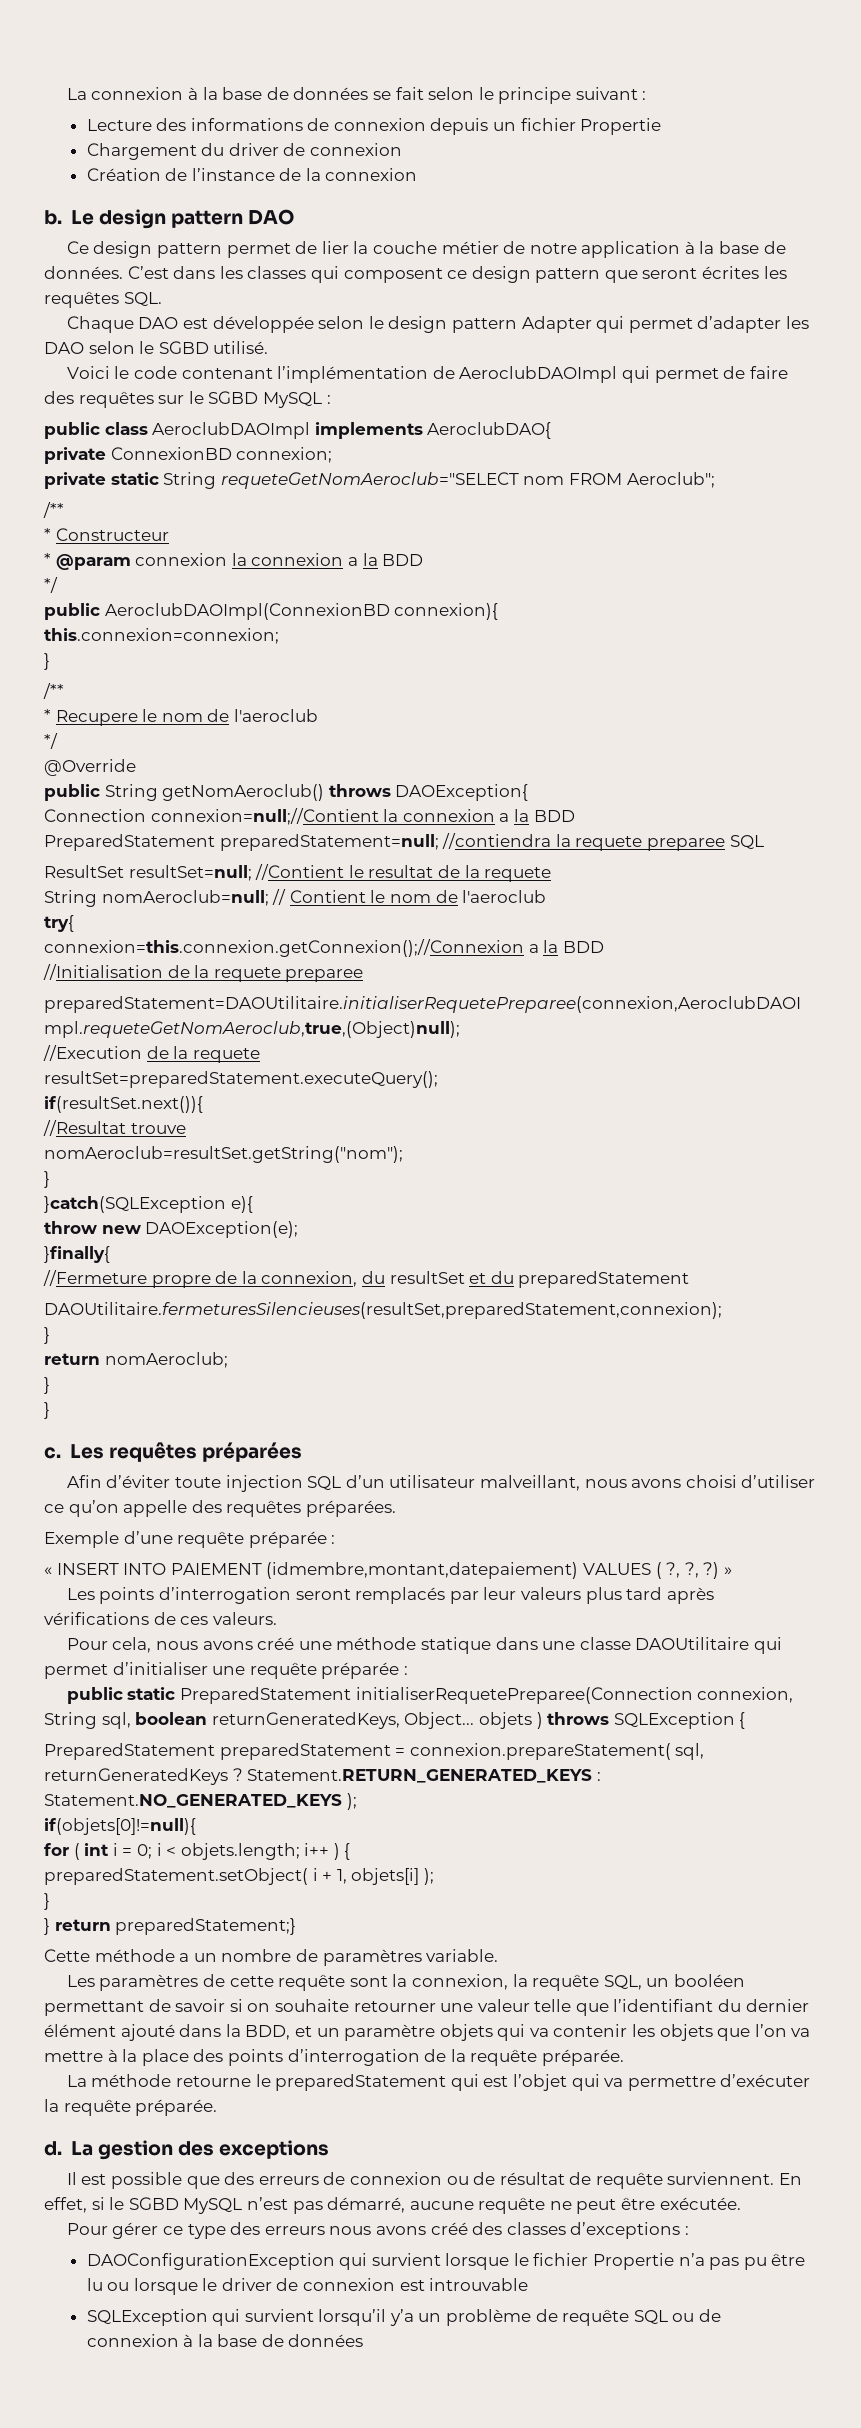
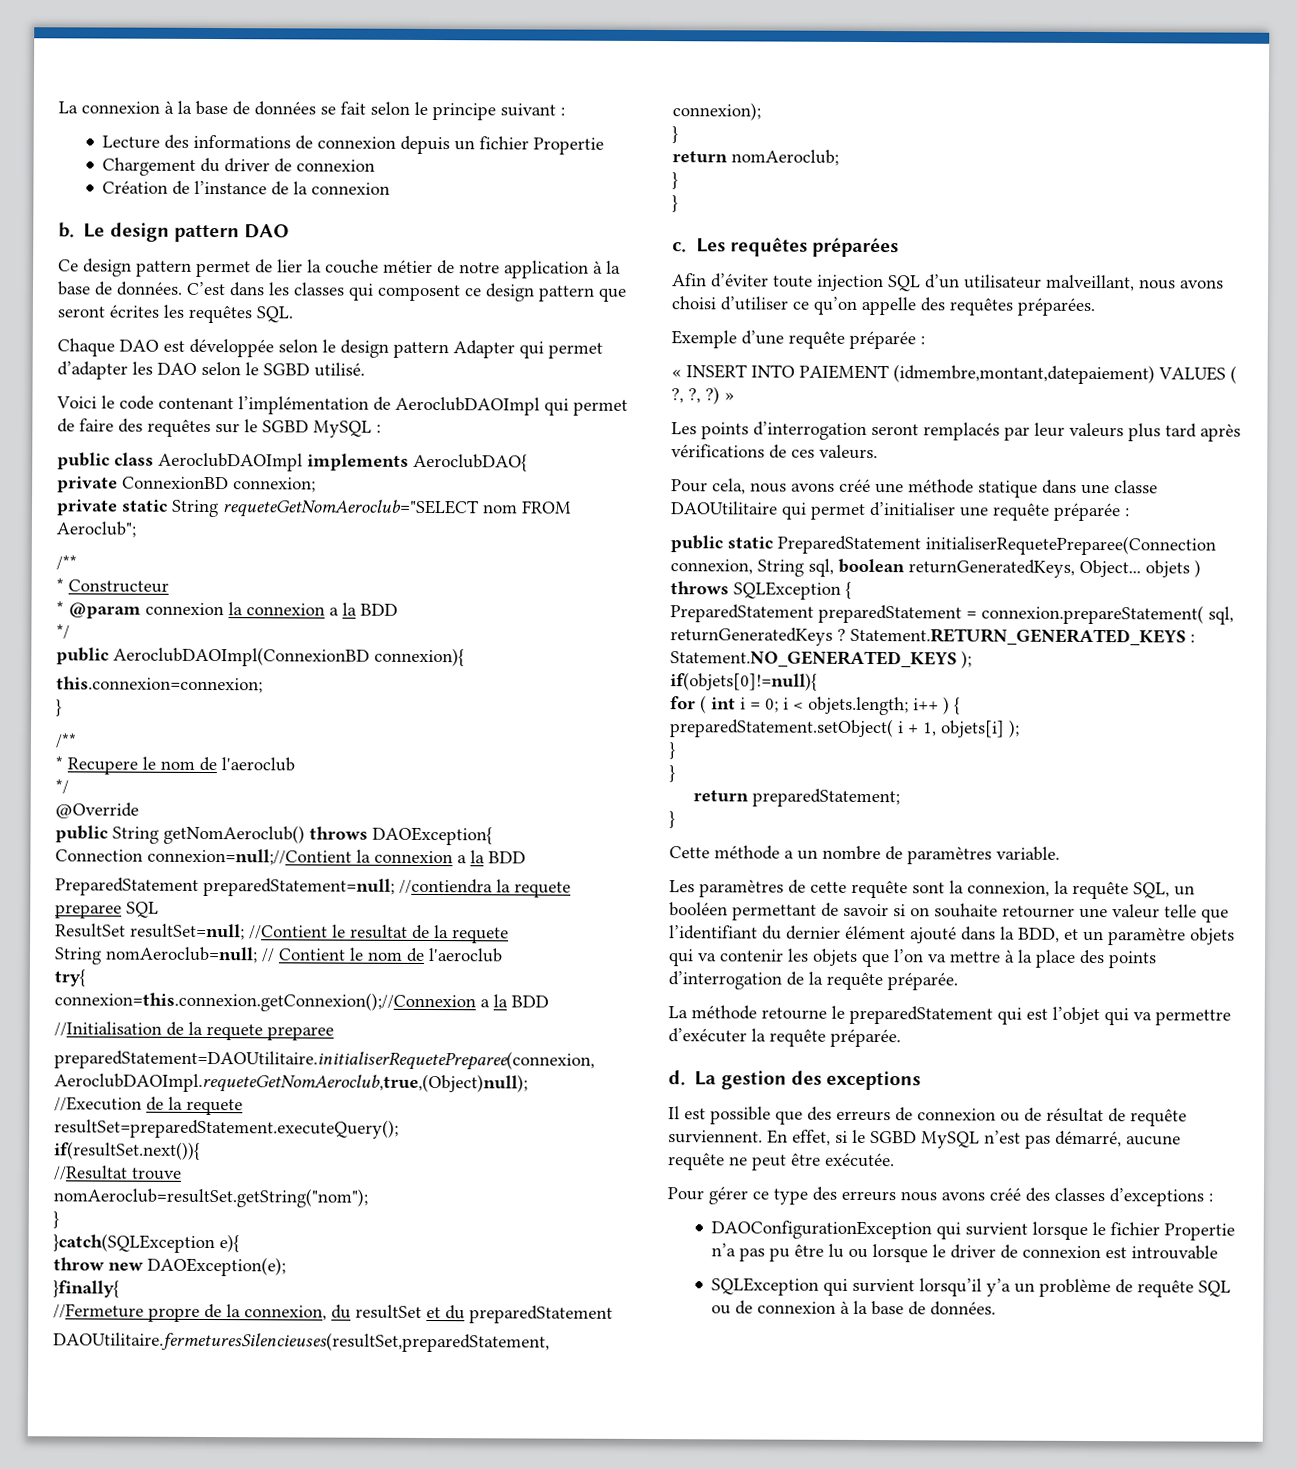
  preparedStatement.setObject( i + 1, objets[i] );
  }
- } return preparedStatement;}
+ }
+ return preparedStatement;
+ }
- SQLException qui survient lorsqu’il y’a un problème de requête SQL ou de connexion à la base de données
+ SQLException qui survient lorsqu’il y’a un problème de requête SQL ou de connexion à la base de données.

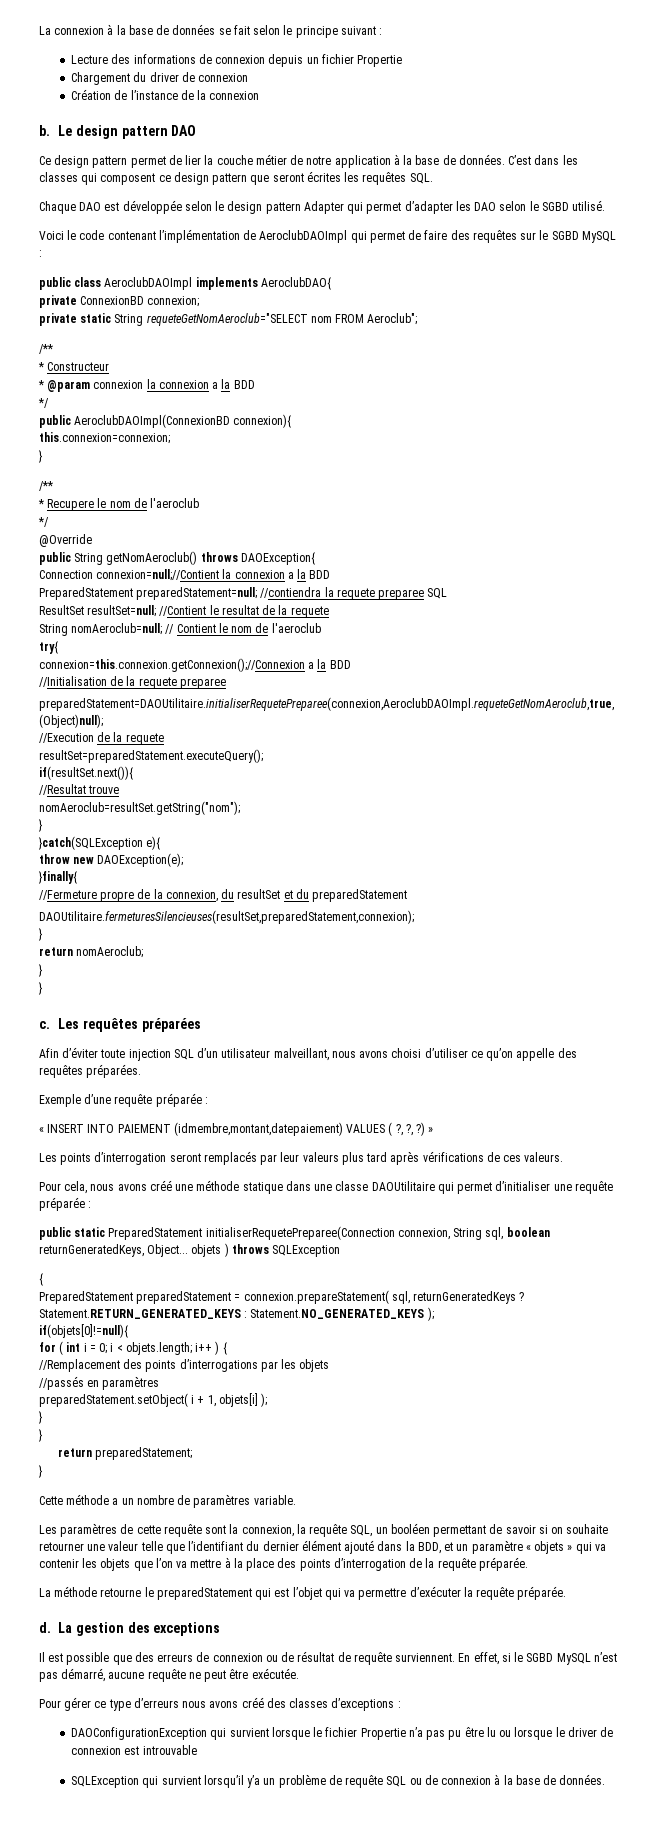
- public static PreparedStatement initialiserRequetePreparee(Connection connexion, String sql, boolean returnGeneratedKeys, Object... objets ) throws SQLException {
+ public static PreparedStatement initialiserRequetePreparee(Connection connexion, String sql, boolean returnGeneratedKeys, Object... objets ) throws SQLException
+ {
+ //Remplacement des points d’interrogations par les objets
+ //passés en paramètres
- Les paramètres de cette requête sont la connexion, la requête SQL, un booléen permettant de savoir si on souhaite retourner une valeur telle que l’identifiant du dernier élément ajouté dans la BDD, et un paramètre objets qui va contenir les objets que l’on va mettre à la place des points d’interrogation de la requête préparée.
+ Les paramètres de cette requête sont la connexion, la requête SQL, un booléen permettant de savoir si on souhaite retourner une valeur telle que l’identifiant du dernier élément ajouté dans la BDD, et un paramètre « objets » qui va contenir les objets que l’on va mettre à la place des points d’interrogation de la requête préparée.
- Pour gérer ce type des erreurs nous avons créé des classes d’exceptions :
+ Pour gérer ce type d’erreurs nous avons créé des classes d’exceptions :

